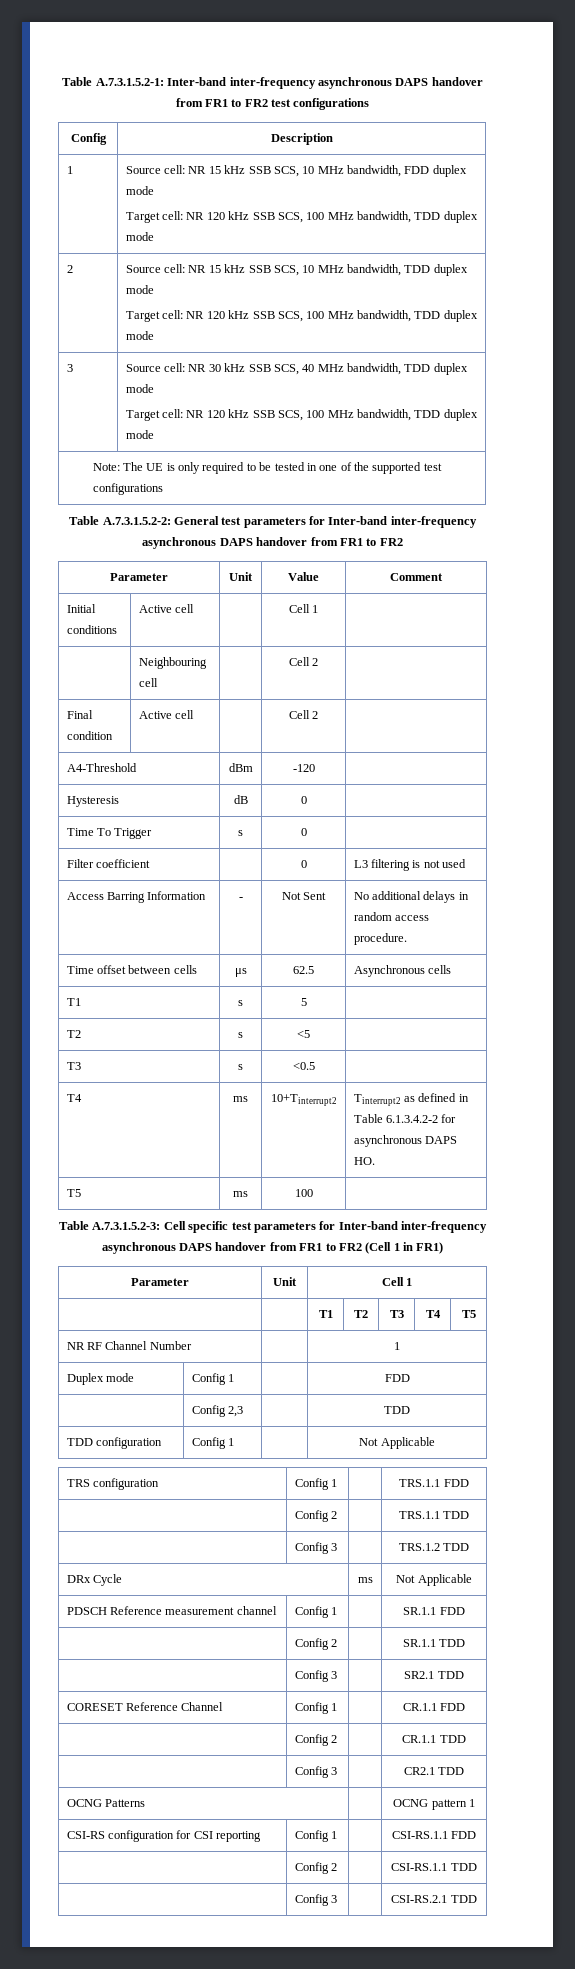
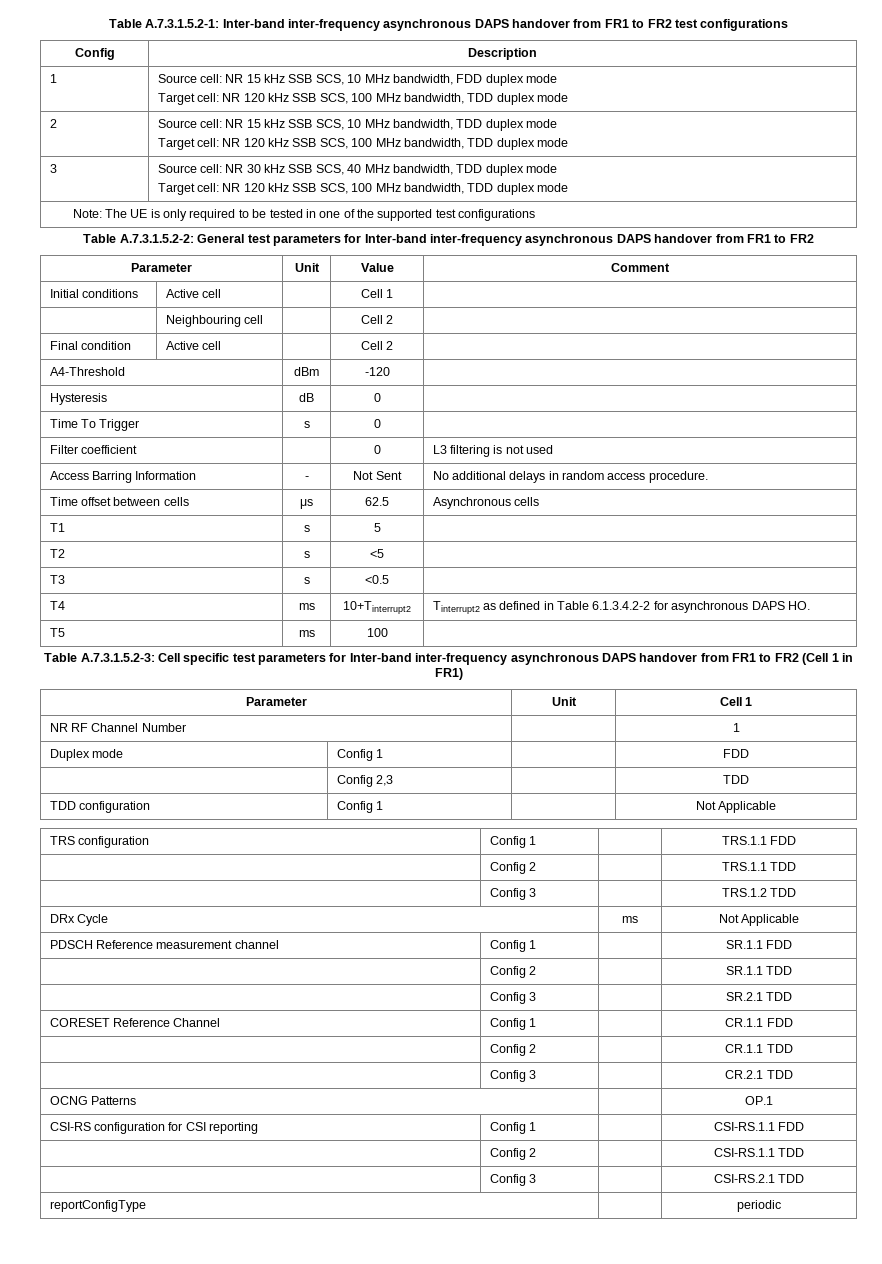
- | | T1 | T2 | T3 | T4 | T5
- | Config 3 | | SR2.1 TDD
+ | Config 3 | | SR.2.1 TDD
- | Config 3 | | CR2.1 TDD
+ | Config 3 | | CR.2.1 TDD
- OCNG Patterns | | OCNG pattern 1
+ OCNG Patterns | | OP.1
+ reportConfigType | | periodic

